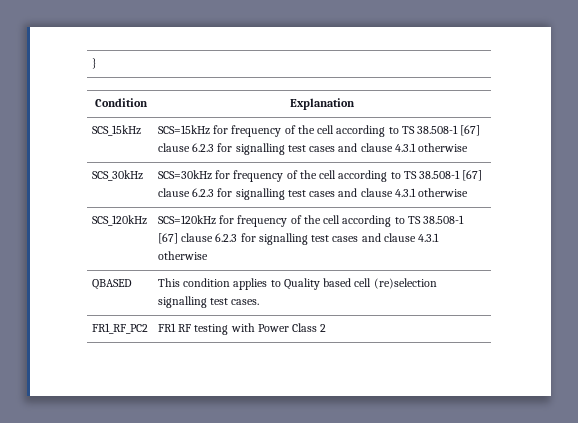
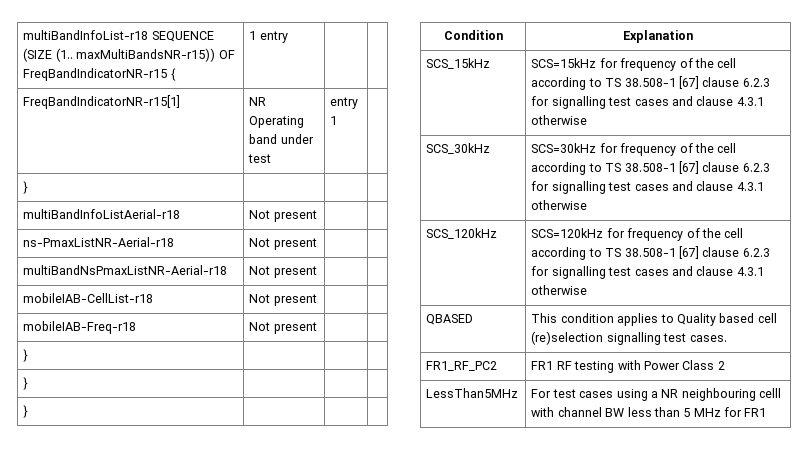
+ multiBandInfoList-r18 SEQUENCE (SIZE (1.. maxMultiBandsNR-r15)) OF FreqBandIndicatorNR-r15 { | 1 entry | |
+ FreqBandIndicatorNR-r15[1] | NR Operating band under test | entry 1 |
+ } | | |
+ multiBandInfoListAerial-r18 | Not present | |
+ ns-PmaxListNR-Aerial-r18 | Not present | |
+ multiBandNsPmaxListNR-Aerial-r18 | Not present | |
+ mobileIAB-CellList-r18 | Not present | |
+ mobileIAB-Freq-r18 | Not present | |
+ } | | |
+ } | | |
+ LessThan5MHz | For test cases using a NR neighbouring celll with channel BW less than 5 MHz for FR1

